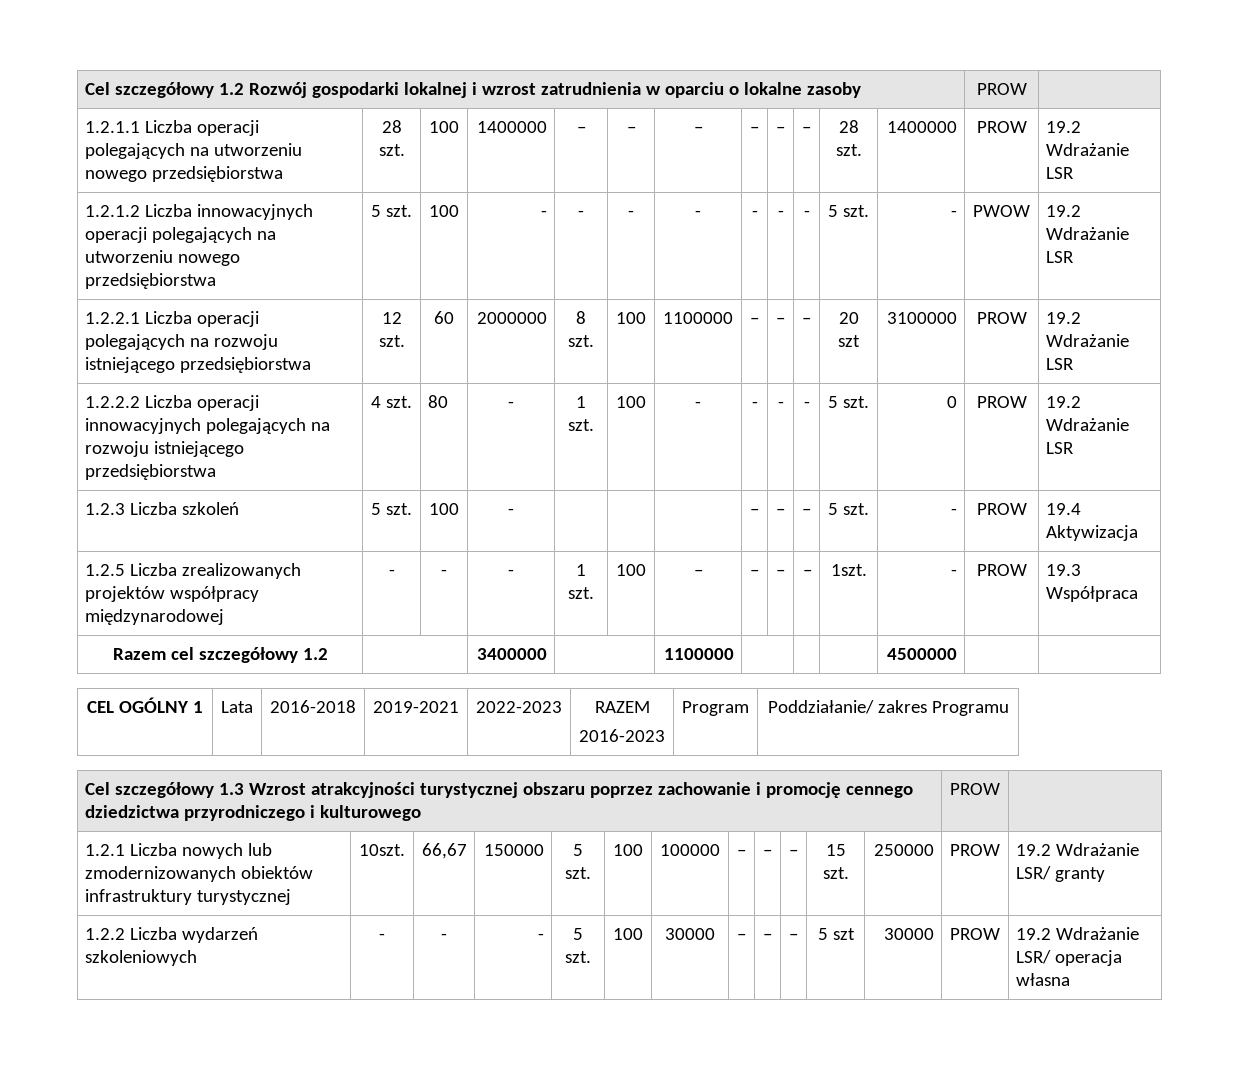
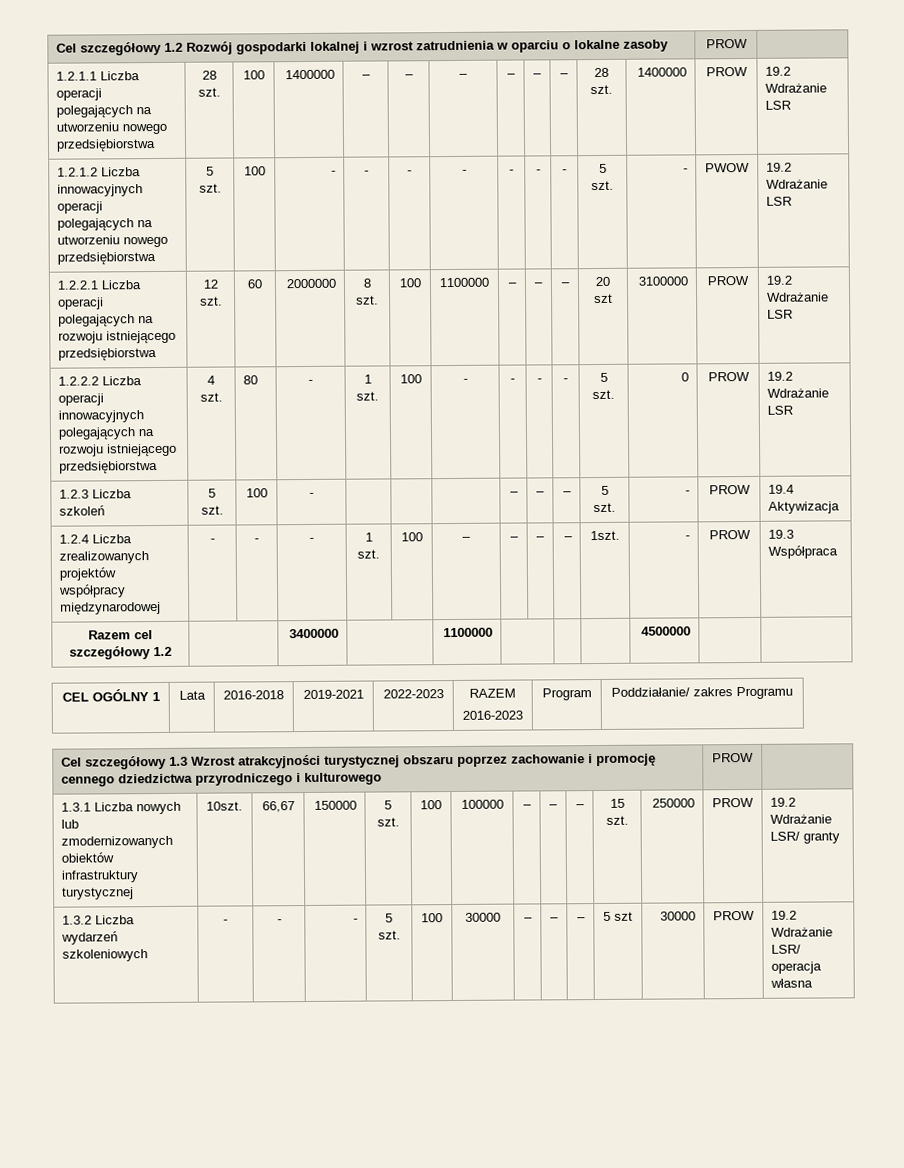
- 1.2.5 Liczba zrealizowanych projektów współpracy międzynarodowej | - | - | - | 1 szt. | 100 | – | – | – | – | 1szt. | - | PROW | 19.3 Współpraca
+ 1.2.4 Liczba zrealizowanych projektów współpracy międzynarodowej | - | - | - | 1 szt. | 100 | – | – | – | – | 1szt. | - | PROW | 19.3 Współpraca
- 1.2.1 Liczba nowych lub zmodernizowanych obiektów infrastruktury turystycznej | 10szt. | 66,67 | 150000 | 5 szt. | 100 | 100000 | – | – | – | 15 szt. | 250000 | PROW | 19.2 Wdrażanie LSR/ granty
+ 1.3.1 Liczba nowych lub zmodernizowanych obiektów infrastruktury turystycznej | 10szt. | 66,67 | 150000 | 5 szt. | 100 | 100000 | – | – | – | 15 szt. | 250000 | PROW | 19.2 Wdrażanie LSR/ granty
- 1.2.2 Liczba wydarzeń szkoleniowych | - | - | - | 5 szt. | 100 | 30000 | – | – | – | 5 szt | 30000 | PROW | 19.2 Wdrażanie LSR/ operacja własna
+ 1.3.2 Liczba wydarzeń szkoleniowych | - | - | - | 5 szt. | 100 | 30000 | – | – | – | 5 szt | 30000 | PROW | 19.2 Wdrażanie LSR/ operacja własna

